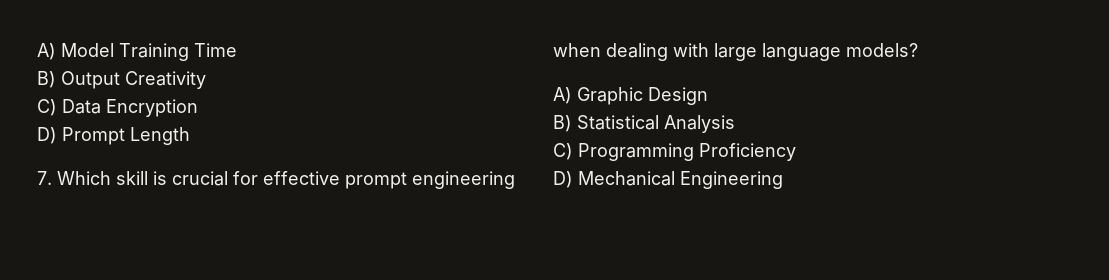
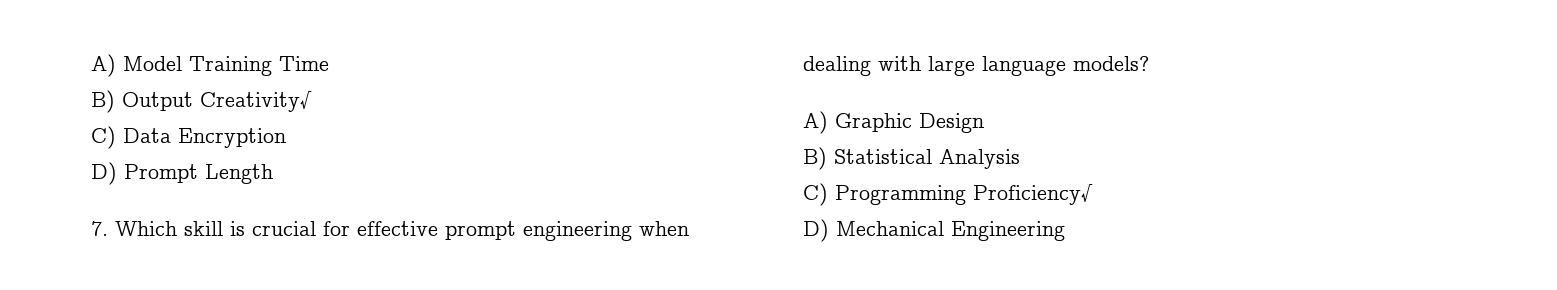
- B) Output Creativity
+ B) Output Creativity√
- C) Programming Proficiency
+ C) Programming Proficiency√

